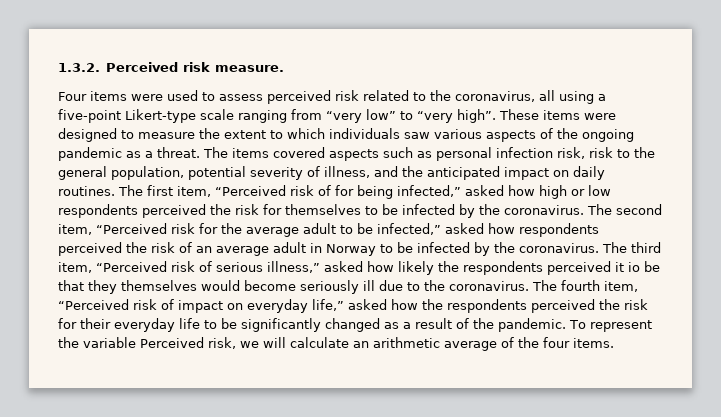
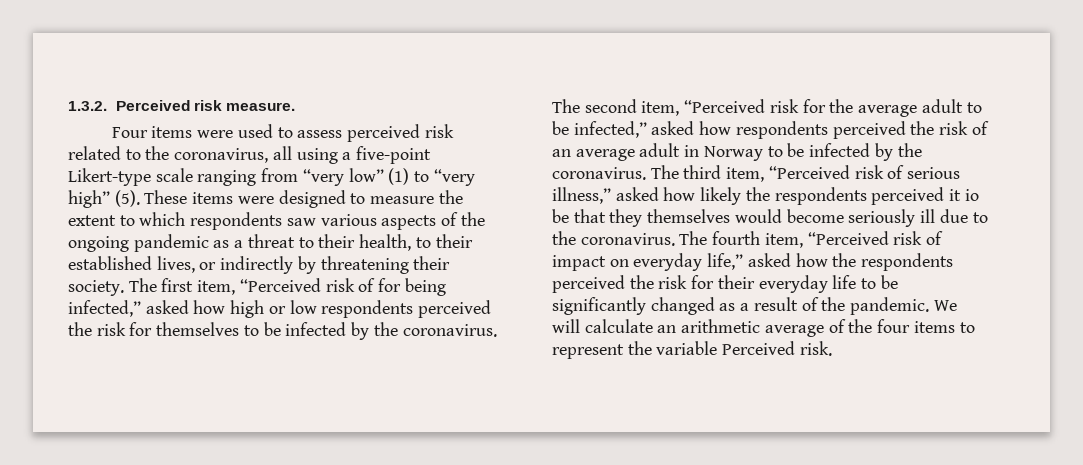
- Four items were used to assess perceived risk related to the coronavirus, all using a five-point Likert-type scale ranging from “very low” to “very high”.
+ Four items were used to assess perceived risk related to the coronavirus, all using a five-point Likert-type scale ranging from “very low” (1) to “very high” (5).
- These items were designed to measure the extent to which individuals saw various aspects of the ongoing pandemic as a threat. The items covered aspects such as personal infection risk, risk to the general population, potential severity of illness, and the anticipated impact on daily routines.
+ These items were designed to measure the extent to which respondents saw various aspects of the ongoing pandemic as a threat to their health, to their established lives, or indirectly by threatening their society.
- To represent the variable Perceived risk, we will calculate an arithmetic average of the four items.
+ We will calculate an arithmetic average of the four items to represent the variable Perceived risk.

